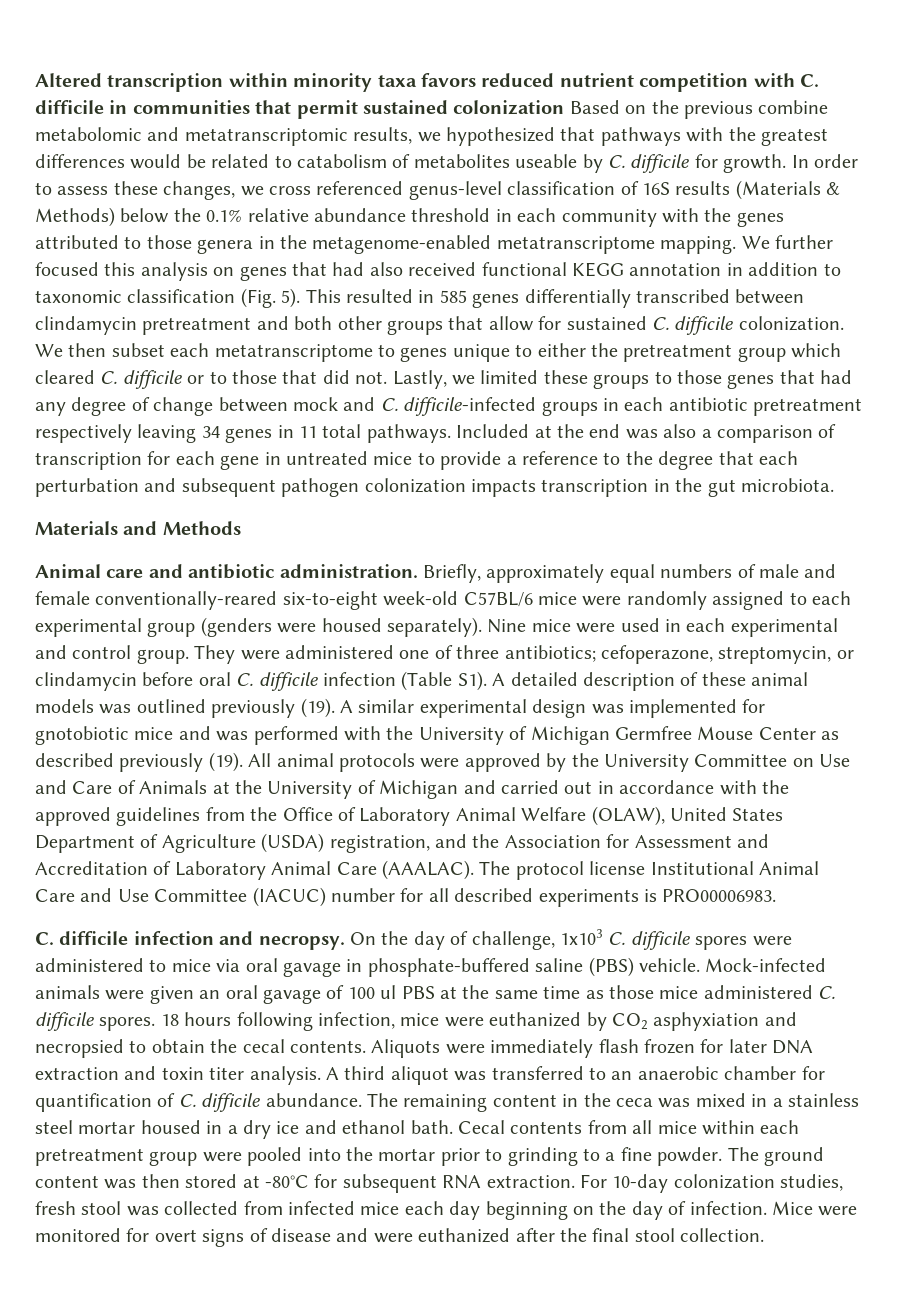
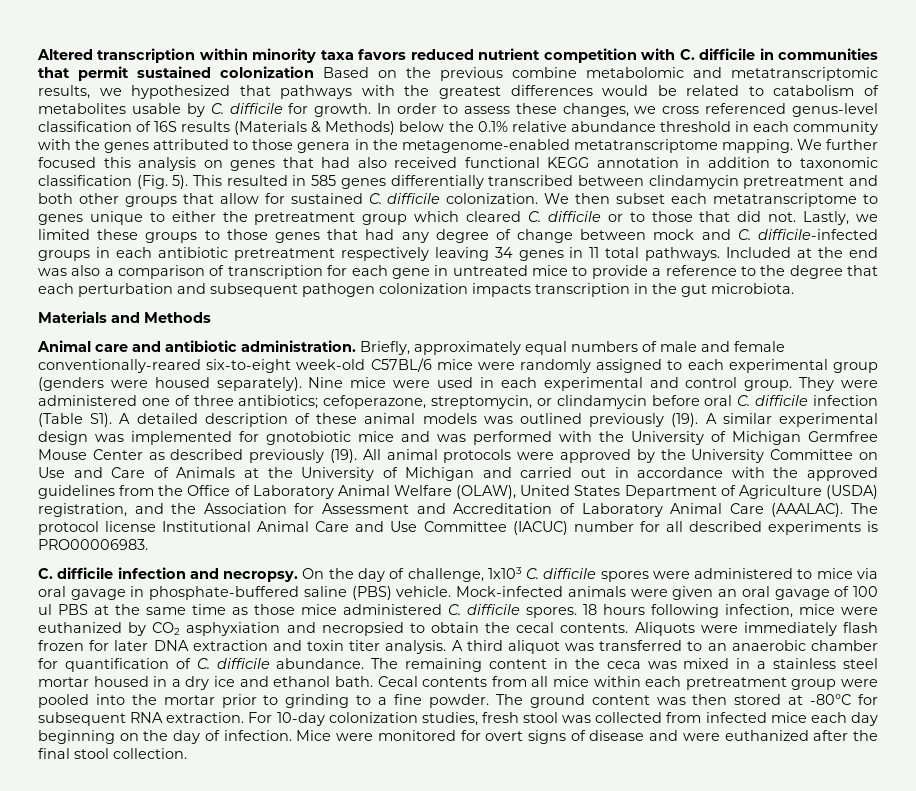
- Altered transcription within minority taxa favors reduced nutrient competition with C. difficile in communities that permit sustained colonization Based on the previous combine metabolomic and metatranscriptomic results, we hypothesized that pathways with the greatest differences would be related to catabolism of metabolites useable by C. difficile for growth.
+ Altered transcription within minority taxa favors reduced nutrient competition with C. difficile in communities that permit sustained colonization Based on the previous combine metabolomic and metatranscriptomic results, we hypothesized that pathways with the greatest differences would be related to catabolism of metabolites usable by C. difficile for growth.

